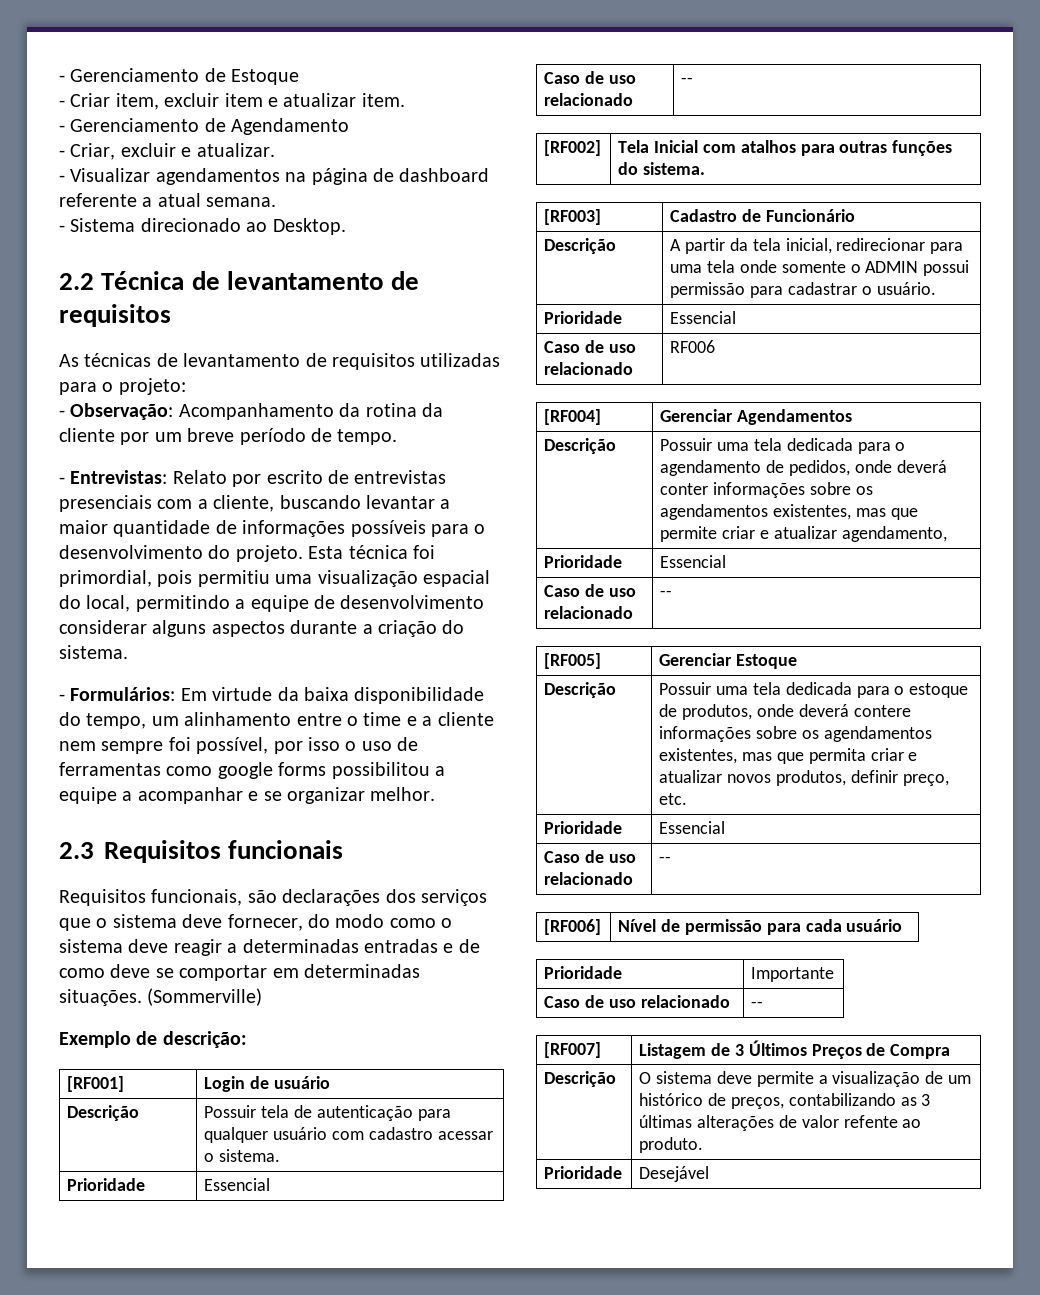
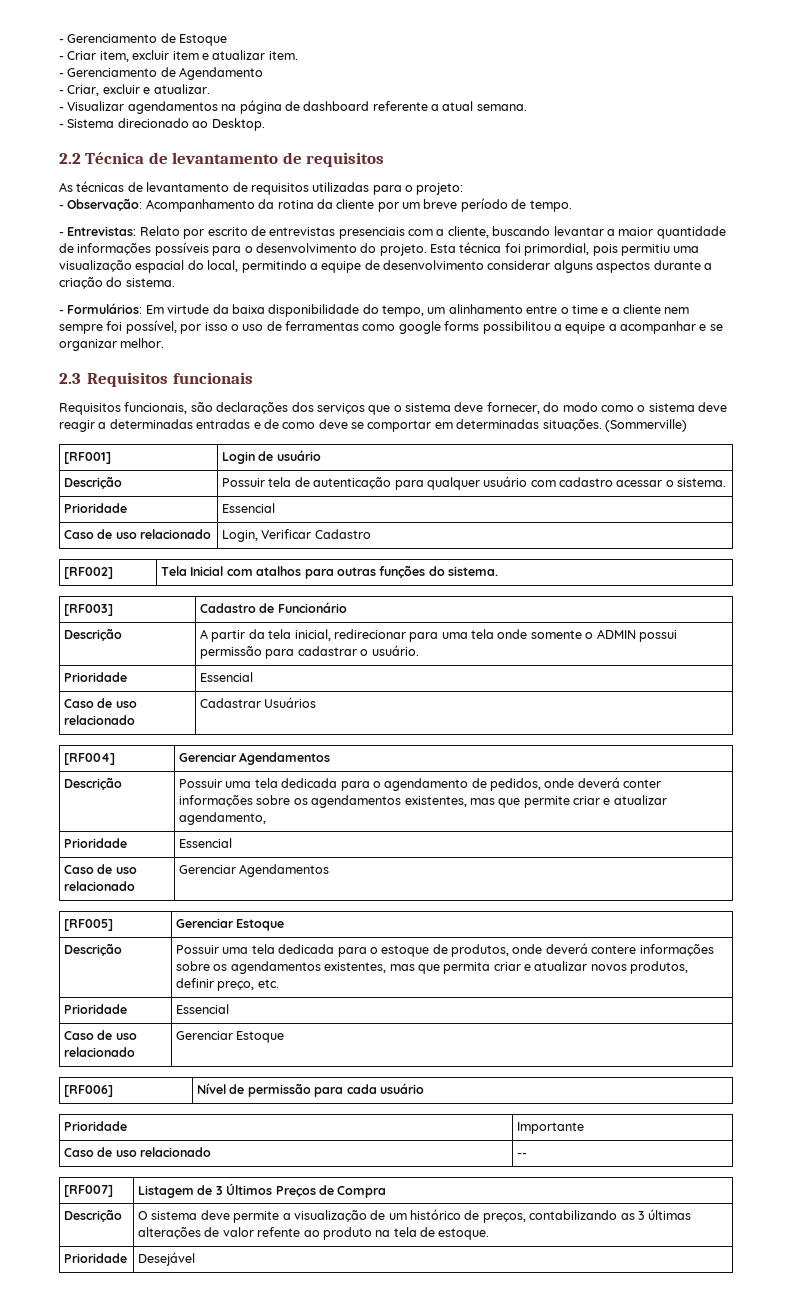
- Exemplo de descrição:
  Descrição | Possuir tela de autenticação para qualquer usuário com cadastro acessar o sistema.
  Prioridade | Essencial
- Caso de uso relacionado | --
+ Caso de uso relacionado | Login, Verificar Cadastro
- Caso de uso relacionado | RF006
+ Caso de uso relacionado | Cadastrar Usuários
  Descrição | Possuir uma tela dedicada para o agendamento de pedidos, onde deverá conter informações sobre os agendamentos existentes, mas que permite criar e atualizar agendamento,
  Prioridade | Essencial
- Caso de uso relacionado | --
+ Caso de uso relacionado | Gerenciar Agendamentos
  Descrição | Possuir uma tela dedicada para o estoque de produtos, onde deverá contere informações sobre os agendamentos existentes, mas que permita criar e atualizar novos produtos, definir preço, etc.
  Prioridade | Essencial
- Caso de uso relacionado | --
+ Caso de uso relacionado | Gerenciar Estoque
- Descrição | O sistema deve permite a visualização de um histórico de preços, contabilizando as 3 últimas alterações de valor refente ao produto.
+ Descrição | O sistema deve permite a visualização de um histórico de preços, contabilizando as 3 últimas alterações de valor refente ao produto na tela de estoque.

